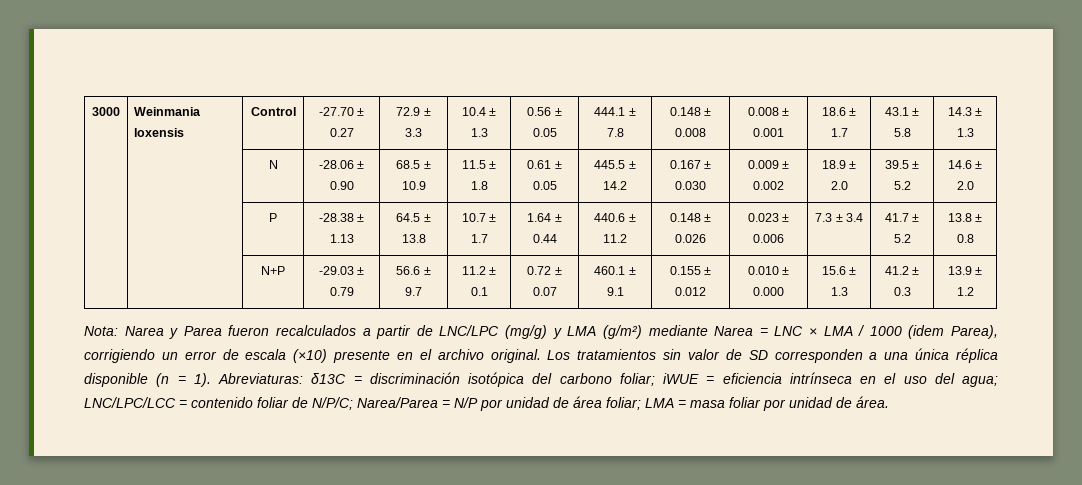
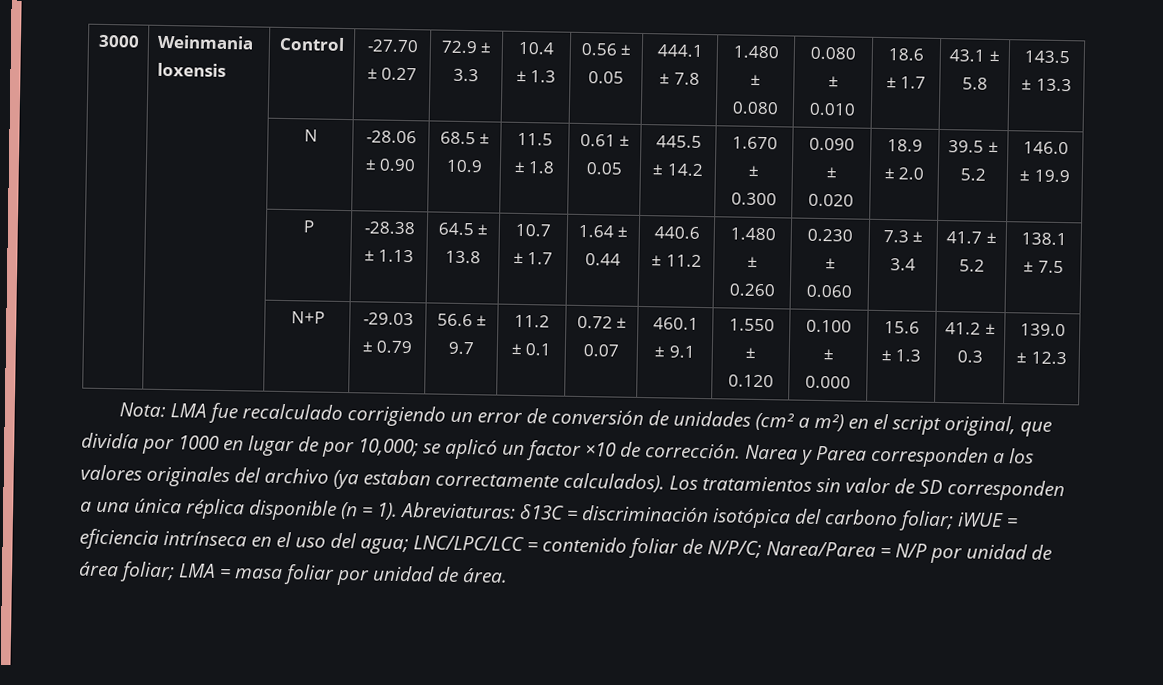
- 3000 | Weinmania loxensis | Control | -27.70 ± 0.27 | 72.9 ± 3.3 | 10.4 ± 1.3 | 0.56 ± 0.05 | 444.1 ± 7.8 | 0.148 ± 0.008 | 0.008 ± 0.001 | 18.6 ± 1.7 | 43.1 ± 5.8 | 14.3 ± 1.3
+ 3000 | Weinmania loxensis | Control | -27.70 ± 0.27 | 72.9 ± 3.3 | 10.4 ± 1.3 | 0.56 ± 0.05 | 444.1 ± 7.8 | 1.480 ± 0.080 | 0.080 ± 0.010 | 18.6 ± 1.7 | 43.1 ± 5.8 | 143.5 ± 13.3
- | | N | -28.06 ± 0.90 | 68.5 ± 10.9 | 11.5 ± 1.8 | 0.61 ± 0.05 | 445.5 ± 14.2 | 0.167 ± 0.030 | 0.009 ± 0.002 | 18.9 ± 2.0 | 39.5 ± 5.2 | 14.6 ± 2.0
+ | | N | -28.06 ± 0.90 | 68.5 ± 10.9 | 11.5 ± 1.8 | 0.61 ± 0.05 | 445.5 ± 14.2 | 1.670 ± 0.300 | 0.090 ± 0.020 | 18.9 ± 2.0 | 39.5 ± 5.2 | 146.0 ± 19.9
- | | P | -28.38 ± 1.13 | 64.5 ± 13.8 | 10.7 ± 1.7 | 1.64 ± 0.44 | 440.6 ± 11.2 | 0.148 ± 0.026 | 0.023 ± 0.006 | 7.3 ± 3.4 | 41.7 ± 5.2 | 13.8 ± 0.8
+ | | P | -28.38 ± 1.13 | 64.5 ± 13.8 | 10.7 ± 1.7 | 1.64 ± 0.44 | 440.6 ± 11.2 | 1.480 ± 0.260 | 0.230 ± 0.060 | 7.3 ± 3.4 | 41.7 ± 5.2 | 138.1 ± 7.5
- | | N+P | -29.03 ± 0.79 | 56.6 ± 9.7 | 11.2 ± 0.1 | 0.72 ± 0.07 | 460.1 ± 9.1 | 0.155 ± 0.012 | 0.010 ± 0.000 | 15.6 ± 1.3 | 41.2 ± 0.3 | 13.9 ± 1.2
- Nota: Narea y Parea fueron recalculados a partir de LNC/LPC (mg/g) y LMA (g/m²) mediante Narea = LNC × LMA / 1000 (idem Parea), corrigiendo un error de escala (×10) presente en el archivo original.
+ | | N+P | -29.03 ± 0.79 | 56.6 ± 9.7 | 11.2 ± 0.1 | 0.72 ± 0.07 | 460.1 ± 9.1 | 1.550 ± 0.120 | 0.100 ± 0.000 | 15.6 ± 1.3 | 41.2 ± 0.3 | 139.0 ± 12.3
+ Nota: LMA fue recalculado corrigiendo un error de conversión de unidades (cm² a m²) en el script original, que dividía por 1000 en lugar de por 10,000; se aplicó un factor ×10 de corrección. Narea y Parea corresponden a los valores originales del archivo (ya estaban correctamente calculados).

